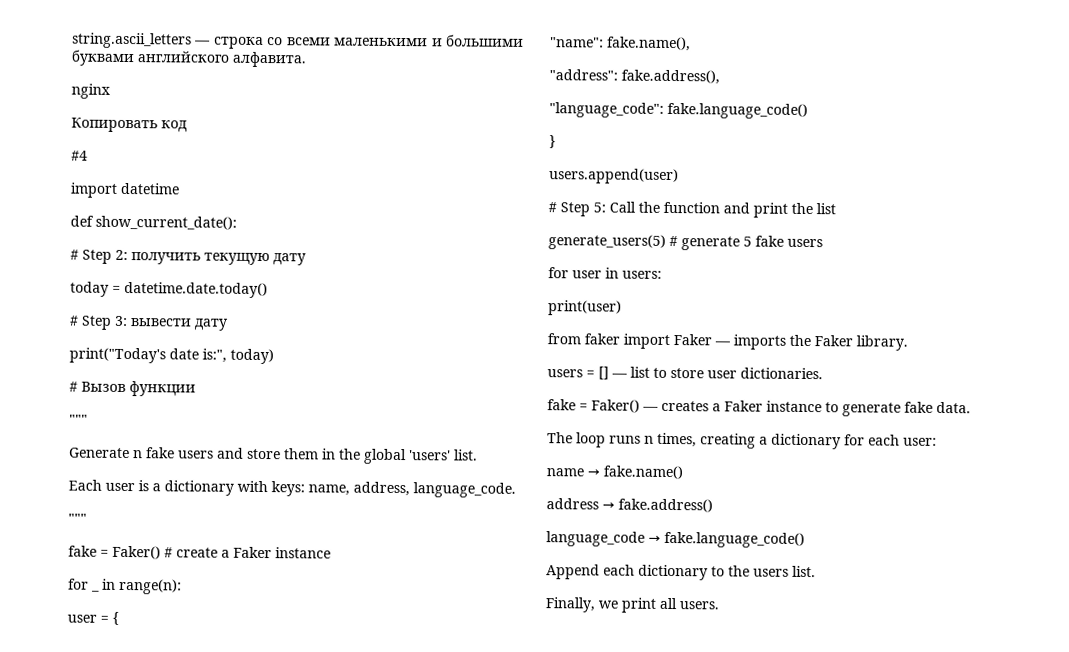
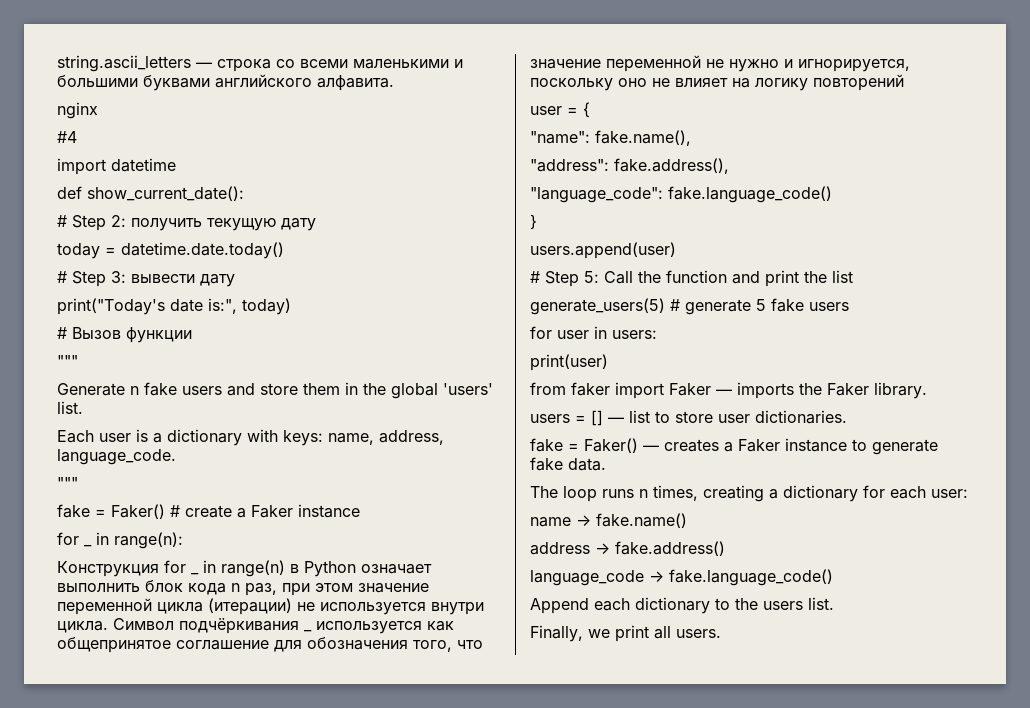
- Копировать код
+ Конструкция for _ in range(n) в Python означает выполнить блок кода n раз, при этом значение переменной цикла (итерации) не используется внутри цикла. Символ подчёркивания _ используется как общепринятое соглашение для обозначения того, что значение переменной не нужно и игнорируется, поскольку оно не влияет на логику повторений

